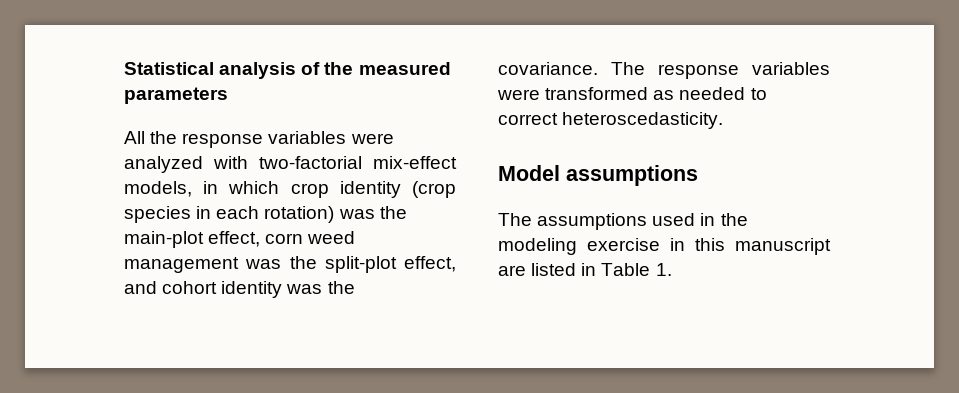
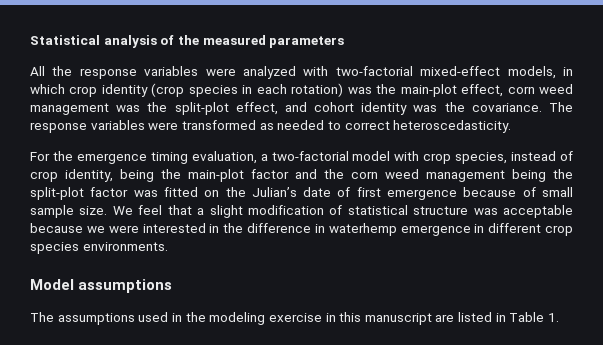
- All the response variables were analyzed with two-factorial mix-effect models, in which crop identity (crop species in each rotation) was the main-plot effect, corn weed management was the split-plot effect, and cohort identity was the covariance.
+ All the response variables were analyzed with two-factorial mixed-effect models, in which crop identity (crop species in each rotation) was the main-plot effect, corn weed management was the split-plot effect, and cohort identity was the covariance.
+ For the emergence timing evaluation, a two-factorial model with crop species, instead of crop identity, being the main-plot factor and the corn weed management being the split-plot factor was fitted on the Julian’s date of first emergence because of small sample size. We feel that a slight modification of statistical structure was acceptable because we were interested in the difference in waterhemp emergence in different crop species environments.

